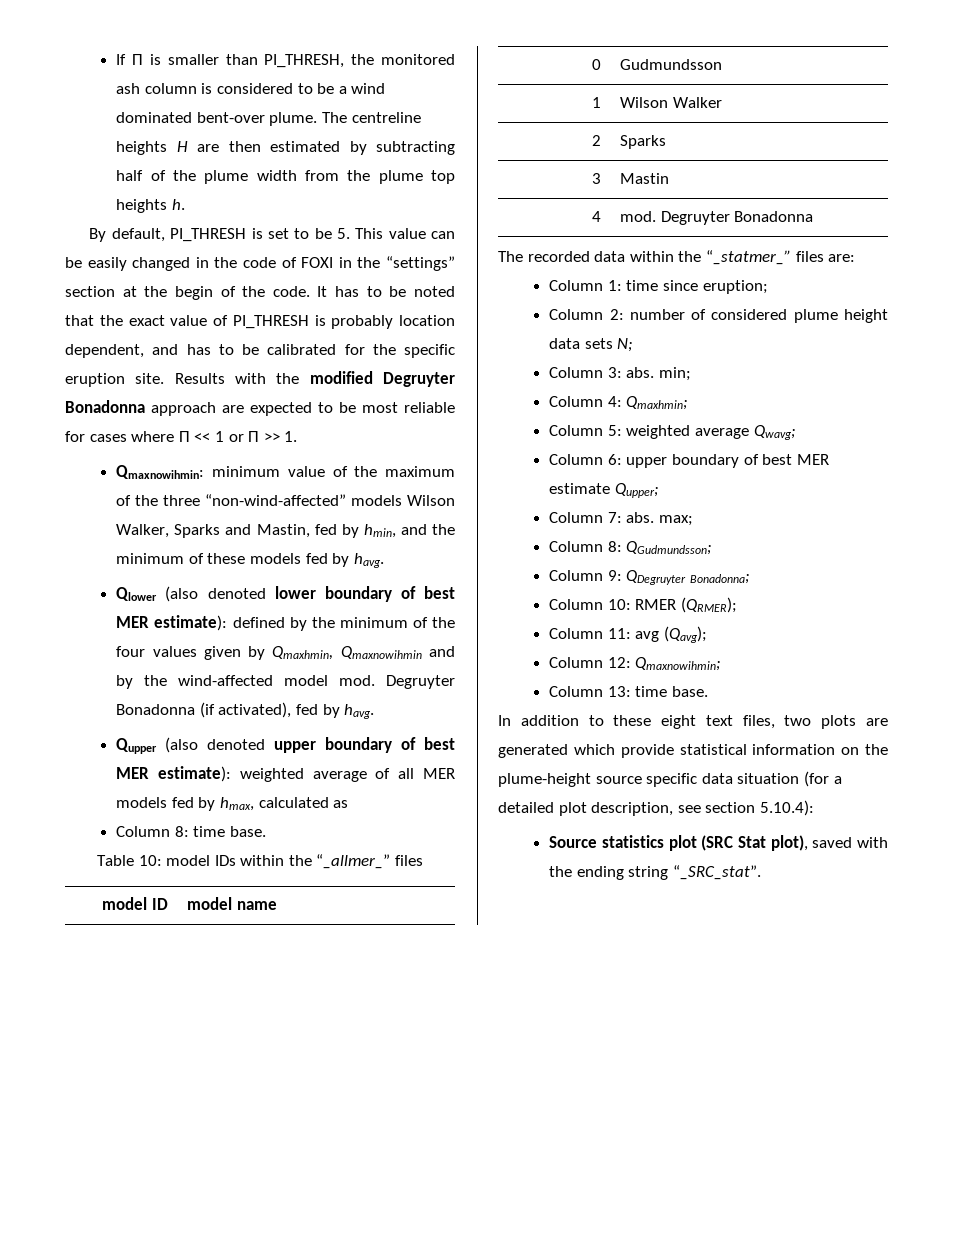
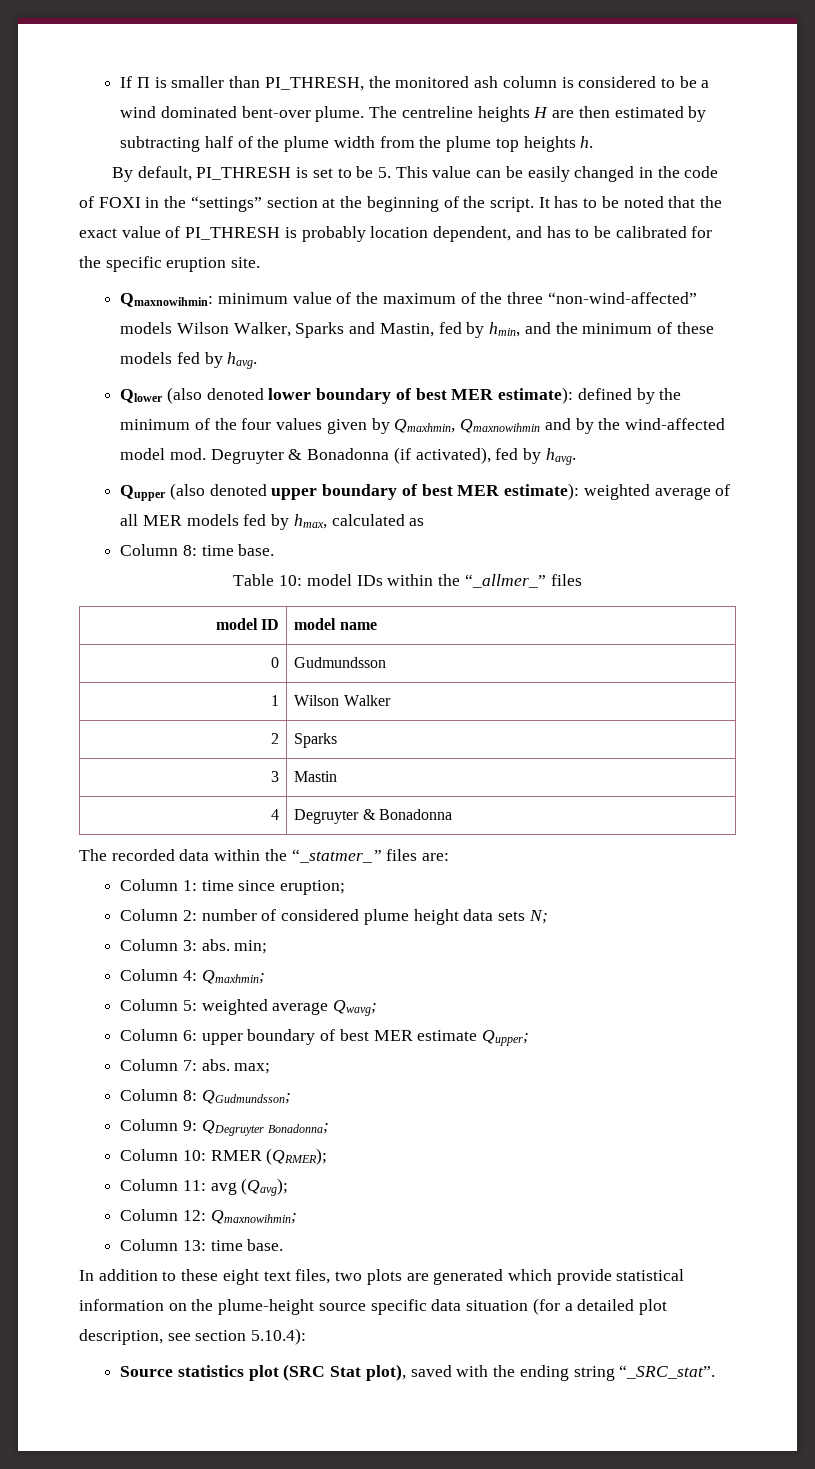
- By default, PI_THRESH is set to be 5. This value can be easily changed in the code of FOXI in the “settings” section at the begin of the code.
+ By default, PI_THRESH is set to be 5. This value can be easily changed in the code of FOXI in the “settings” section at the beginning of the script.
- Results with the modified Degruyter Bonadonna approach are expected to be most reliable for cases where Π << 1 or Π >> 1.
- Degruyter Bonadonna (if activated), fed by havg.
+ Degruyter & Bonadonna (if activated), fed by havg.
- 4 | mod. Degruyter Bonadonna
+ 4 | Degruyter & Bonadonna

